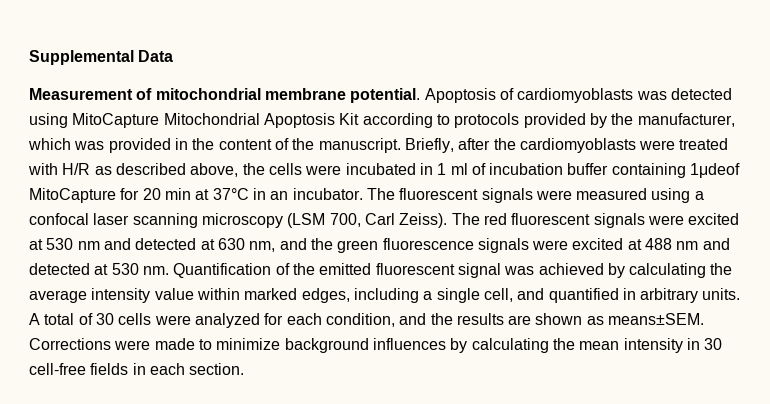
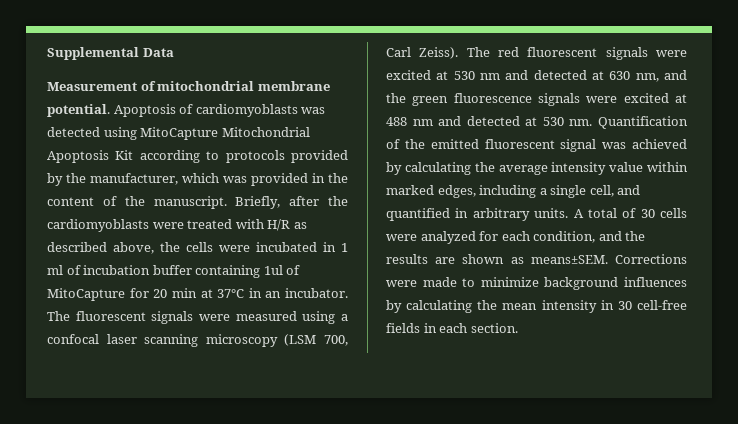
- Briefly, after the cardiomyoblasts were treated with H/R as described above, the cells were incubated in 1 ml of incubation buffer containing 1μdeof MitoCapture for 20 min at 37°C in an incubator.
+ Briefly, after the cardiomyoblasts were treated with H/R as described above, the cells were incubated in 1 ml of incubation buffer containing 1ul of MitoCapture for 20 min at 37°C in an incubator.

